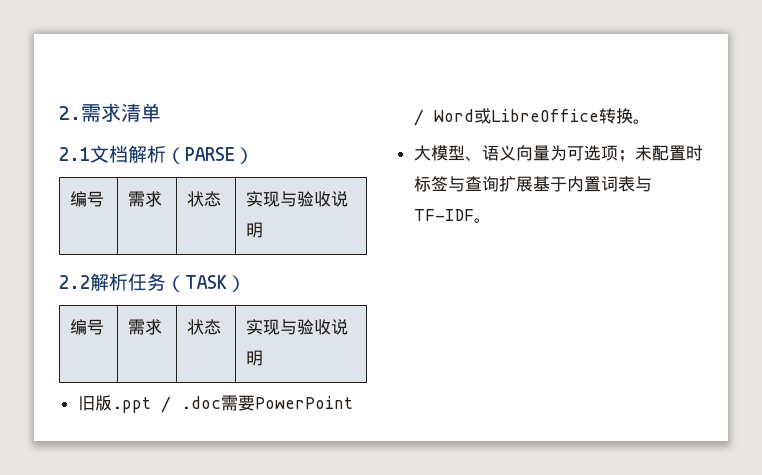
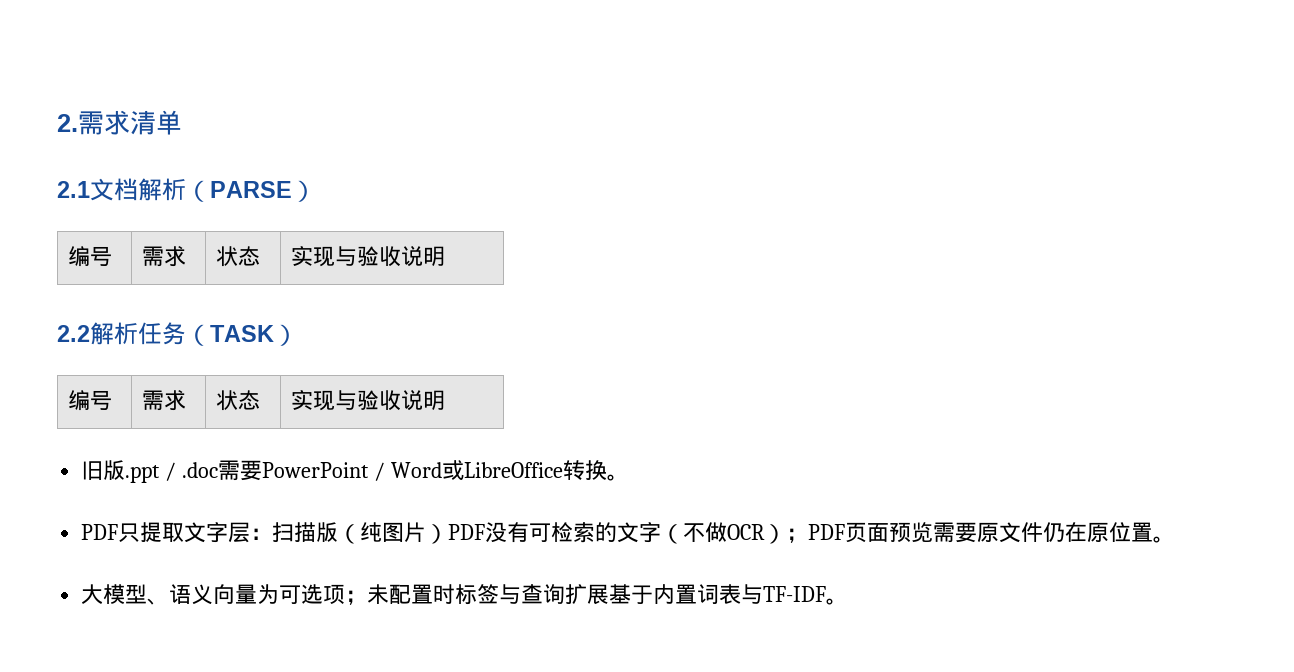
+ PDF只提取文字层：扫描版（纯图片）PDF没有可检索的文字（不做OCR）；PDF页面预览需要原文件仍在原位置。

